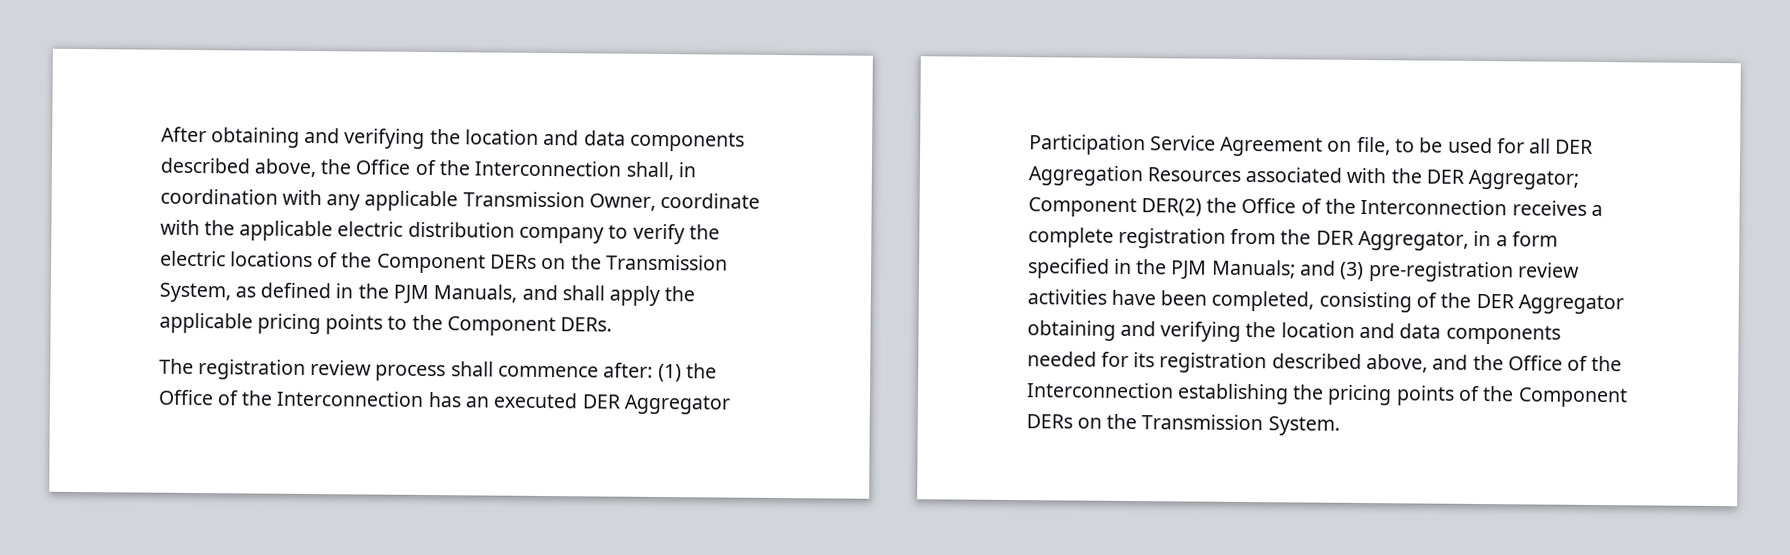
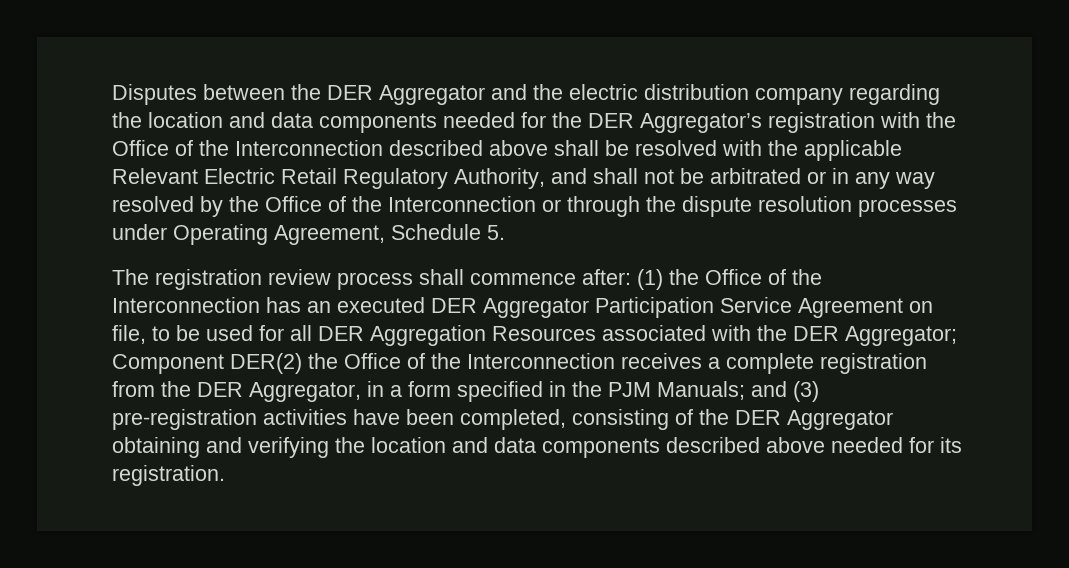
- After obtaining and verifying the location and data components described above, the Office of the Interconnection shall, in coordination with any applicable Transmission Owner, coordinate with the applicable electric distribution company to verify the electric locations of the Component DERs on the Transmission System, as defined in the PJM Manuals, and shall apply the applicable pricing points to the Component DERs.
+ Disputes between the DER Aggregator and the electric distribution company regarding the location and data components needed for the DER Aggregator’s registration with the Office of the Interconnection described above shall be resolved with the applicable Relevant Electric Retail Regulatory Authority, and shall not be arbitrated or in any way resolved by the Office of the Interconnection or through the dispute resolution processes under Operating Agreement, Schedule 5.
- and (3) pre-registration review activities have been completed, consisting of the DER Aggregator obtaining and verifying the location and data components needed for its registration described above, and the Office of the Interconnection establishing the pricing points of the Component DERs on the Transmission System.
+ and (3) pre-registration activities have been completed, consisting of the DER Aggregator obtaining and verifying the location and data components described above needed for its registration.

